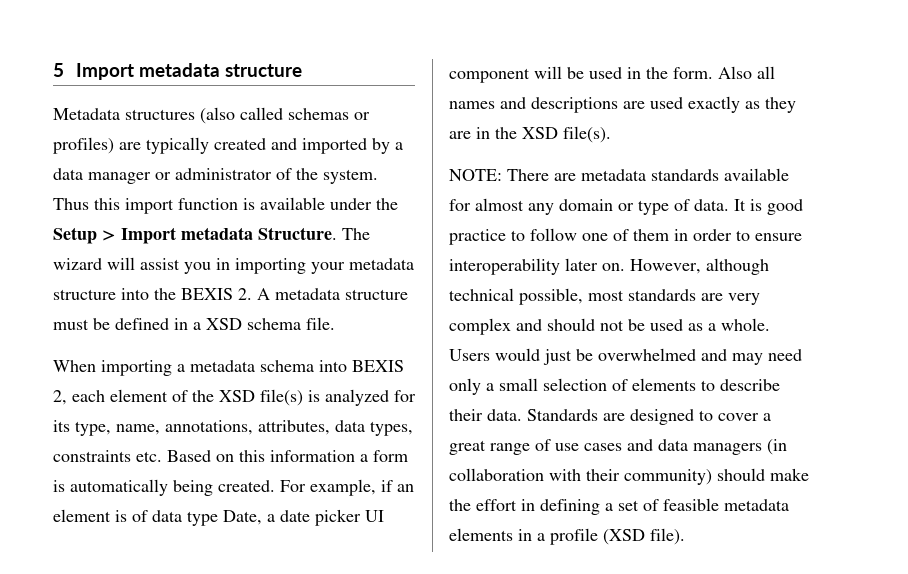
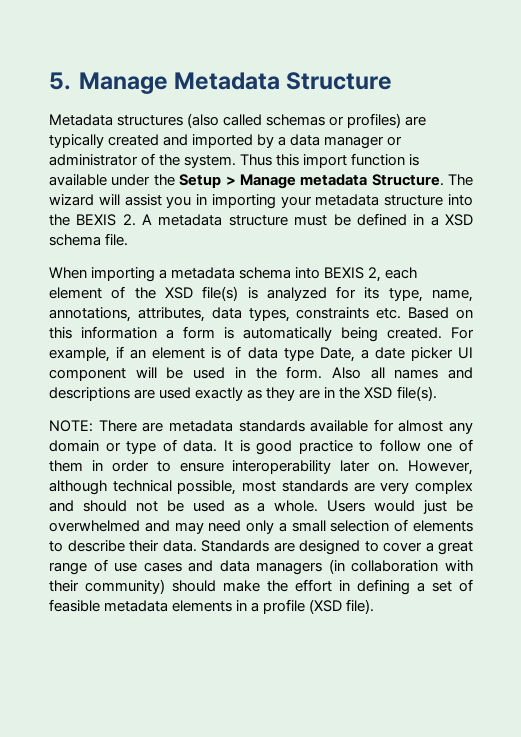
- 5 Import metadata structure
+ 5. Manage Metadata Structure
- Thus this import function is available under the Setup > Import metadata Structure.
+ Thus this import function is available under the Setup > Manage metadata Structure.

